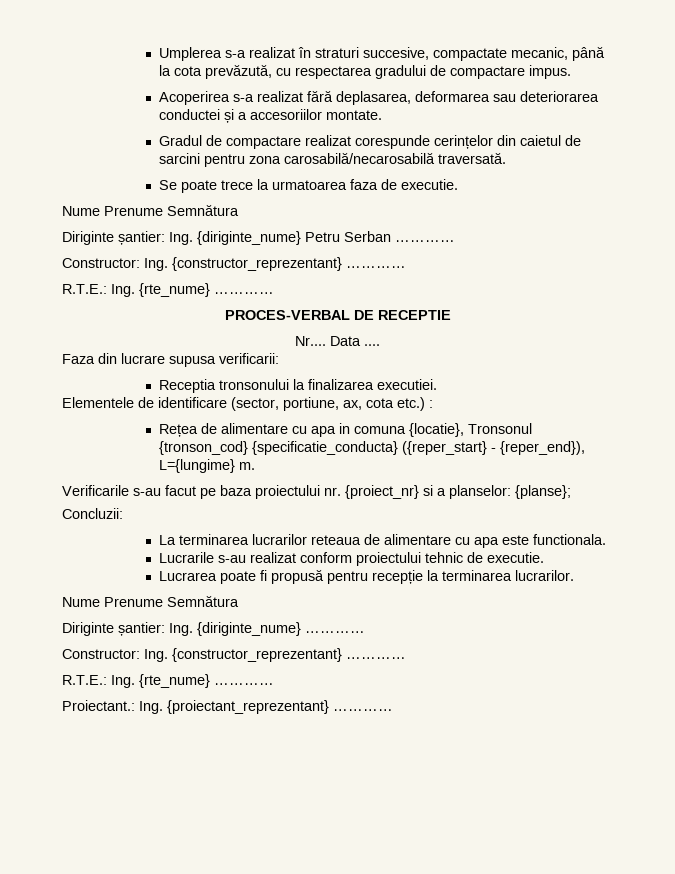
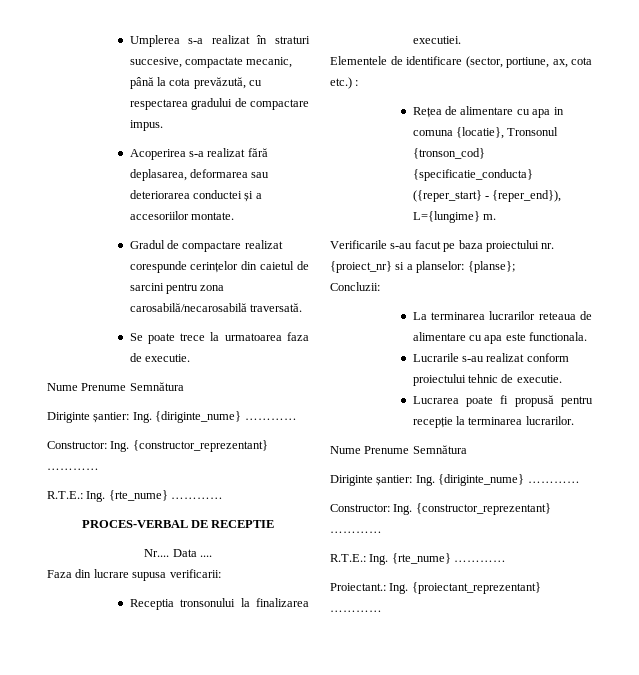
  Se poate trece la urmatoarea faza de executie.
  Nume Prenume Semnătura
- Diriginte șantier: Ing. {diriginte_nume} Petru Serban …………
+ Diriginte șantier: Ing. {diriginte_nume} …………

